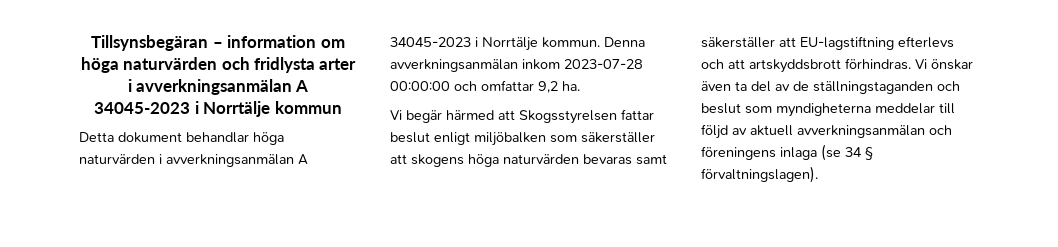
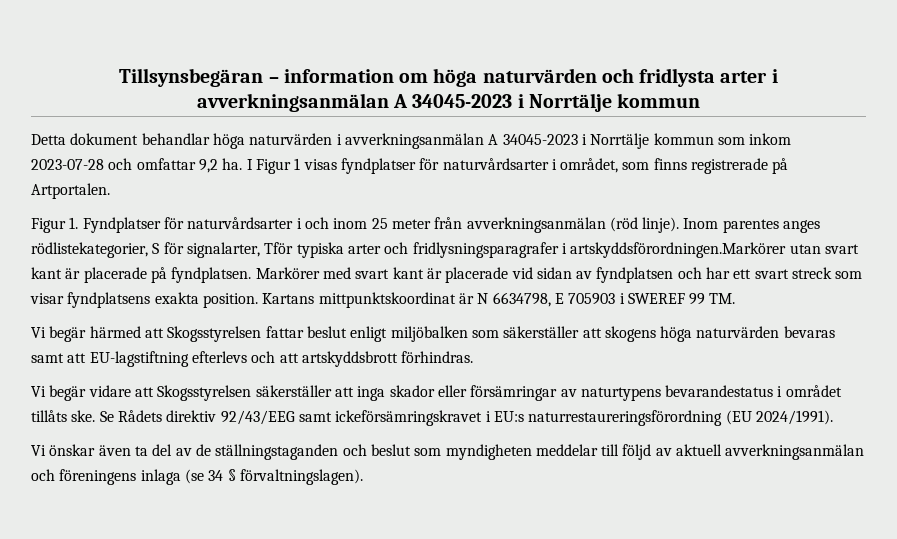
- Detta dokument behandlar höga naturvärden i avverkningsanmälan A 34045-2023 i Norrtälje kommun. Denna avverkningsanmälan inkom 2023-07-28 00:00:00 och omfattar 9,2 ha.
+ Detta dokument behandlar höga naturvärden i avverkningsanmälan A 34045-2023 i Norrtälje kommun som inkom 2023-07-28 och omfattar 9,2 ha. I Figur 1 visas fyndplatser för naturvårdsarter i området, som finns registrerade på Artportalen.
+ Figur 1. Fyndplatser för naturvårdsarter i och inom 25 meter från avverkningsanmälan (röd linje). Inom parentes anges rödlistekategorier, S för signalarter, Tför typiska arter och fridlysningsparagrafer i artskyddsförordningen.Markörer utan svart kant är placerade på fyndplatsen. Markörer med svart kant är placerade vid sidan av fyndplatsen och har ett svart streck som visar fyndplatsens exakta position. Kartans mittpunktskoordinat är N 6634798, E 705903 i SWEREF 99 TM.
- Vi begär härmed att Skogsstyrelsen fattar beslut enligt miljöbalken som säkerställer att skogens höga naturvärden bevaras samt säkerställer att EU-lagstiftning efterlevs och att artskyddsbrott förhindras. Vi önskar även ta del av de ställningstaganden och beslut som myndigheterna meddelar till följd av aktuell avverkningsanmälan och föreningens inlaga (se 34 § förvaltningslagen).
+ Vi begär härmed att Skogsstyrelsen fattar beslut enligt miljöbalken som säkerställer att skogens höga naturvärden bevaras samt att EU-lagstiftning efterlevs och att artskyddsbrott förhindras.
+ Vi begär vidare att Skogsstyrelsen säkerställer att inga skador eller försämringar av naturtypens bevarandestatus i området tillåts ske. Se Rådets direktiv 92/43/EEG samt ickeförsämringskravet i EU:s naturrestaureringsförordning (EU 2024/1991).
+ Vi önskar även ta del av de ställningstaganden och beslut som myndigheten meddelar till följd av aktuell avverkningsanmälan och föreningens inlaga (se 34 § förvaltningslagen).

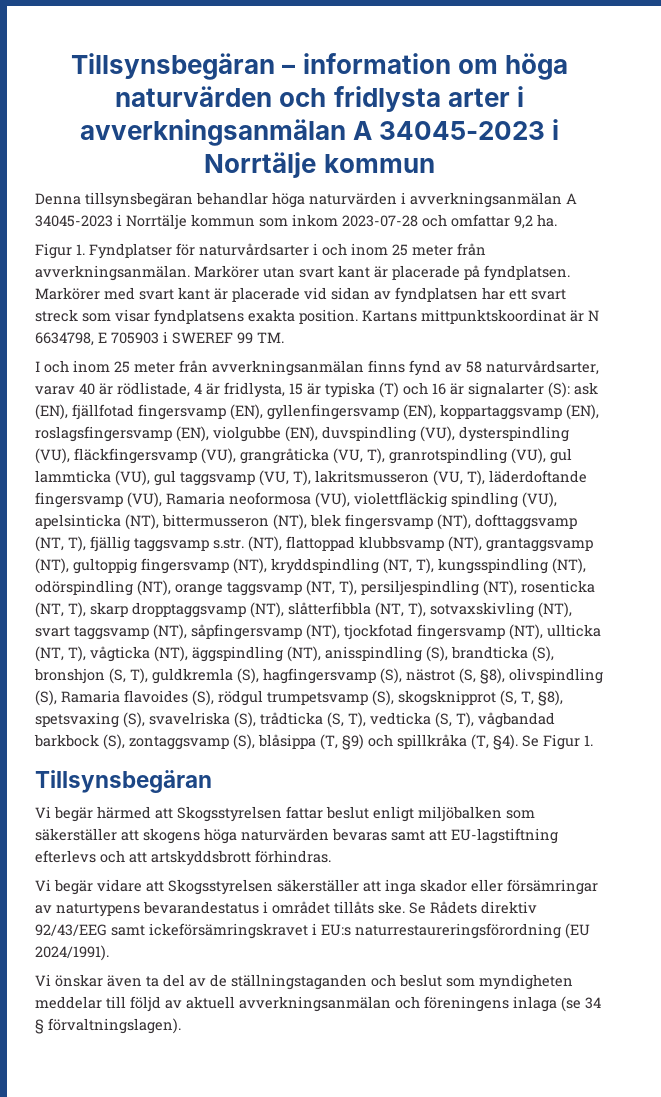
- Detta dokument behandlar höga naturvärden i avverkningsanmälan A 34045-2023 i Norrtälje kommun som inkom 2023-07-28 och omfattar 9,2 ha. I Figur 1 visas fyndplatser för naturvårdsarter i området, som finns registrerade på Artportalen.
+ Denna tillsynsbegäran behandlar höga naturvärden i avverkningsanmälan A 34045-2023 i Norrtälje kommun som inkom 2023-07-28 och omfattar 9,2 ha.
- Figur 1. Fyndplatser för naturvårdsarter i och inom 25 meter från avverkningsanmälan (röd linje). Inom parentes anges rödlistekategorier, S för signalarter, Tför typiska arter och fridlysningsparagrafer i artskyddsförordningen.Markörer utan svart kant är placerade på fyndplatsen.
+ Figur 1. Fyndplatser för naturvårdsarter i och inom 25 meter från avverkningsanmälan. Markörer utan svart kant är placerade på fyndplatsen.
- Markörer med svart kant är placerade vid sidan av fyndplatsen och har ett svart streck som visar fyndplatsens exakta position.
+ Markörer med svart kant är placerade vid sidan av fyndplatsen har ett svart streck som visar fyndplatsens exakta position.
+ I och inom 25 meter från avverkningsanmälan finns fynd av 58 naturvårdsarter, varav 40 är rödlistade, 4 är fridlysta, 15 är typiska (T) och 16 är signalarter (S): ask (EN), fjällfotad fingersvamp (EN), gyllenfingersvamp (EN), koppartaggsvamp (EN), roslagsfingersvamp (EN), violgubbe (EN), duvspindling (VU), dysterspindling (VU), fläckfingersvamp (VU), grangråticka (VU, T), granrotspindling (VU), gul lammticka (VU), gul taggsvamp (VU, T), lakritsmusseron (VU, T), läderdoftande fingersvamp (VU), Ramaria neoformosa (VU), violettfläckig spindling (VU), apelsinticka (NT), bittermusseron (NT), blek fingersvamp (NT), dofttaggsvamp (NT, T), fjällig taggsvamp s.str. (NT), flattoppad klubbsvamp (NT), grantaggsvamp (NT), gultoppig fingersvamp (NT), kryddspindling (NT, T), kungsspindling (NT), odörspindling (NT), orange taggsvamp (NT, T), persiljespindling (NT), rosenticka (NT, T), skarp dropptaggsvamp (NT), slåtterfibbla (NT, T), sotvaxskivling (NT), svart taggsvamp (NT), såpfingersvamp (NT), tjockfotad fingersvamp (NT), ullticka (NT, T), vågticka (NT), äggspindling (NT), anisspindling (S), brandticka (S), bronshjon (S, T), guldkremla (S), hagfingersvamp (S), nästrot (S, §8), olivspindling (S), Ramaria flavoides (S), rödgul trumpetsvamp (S), skogsknipprot (S, T, §8), spetsvaxing (S), svavelriska (S), trådticka (S, T), vedticka (S, T), vågbandad barkbock (S), zontaggsvamp (S), blåsippa (T, §9) och spillkråka (T, §4). Se Figur 1.
+ Tillsynsbegäran

